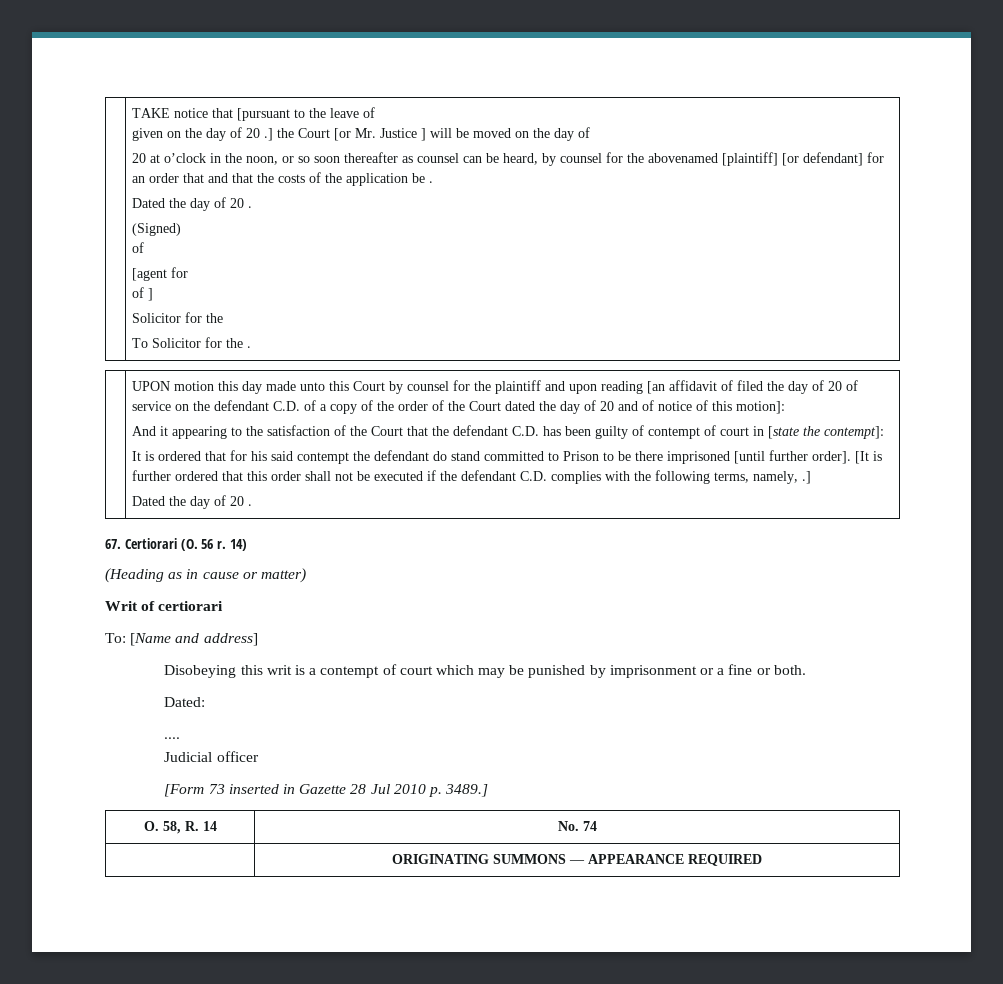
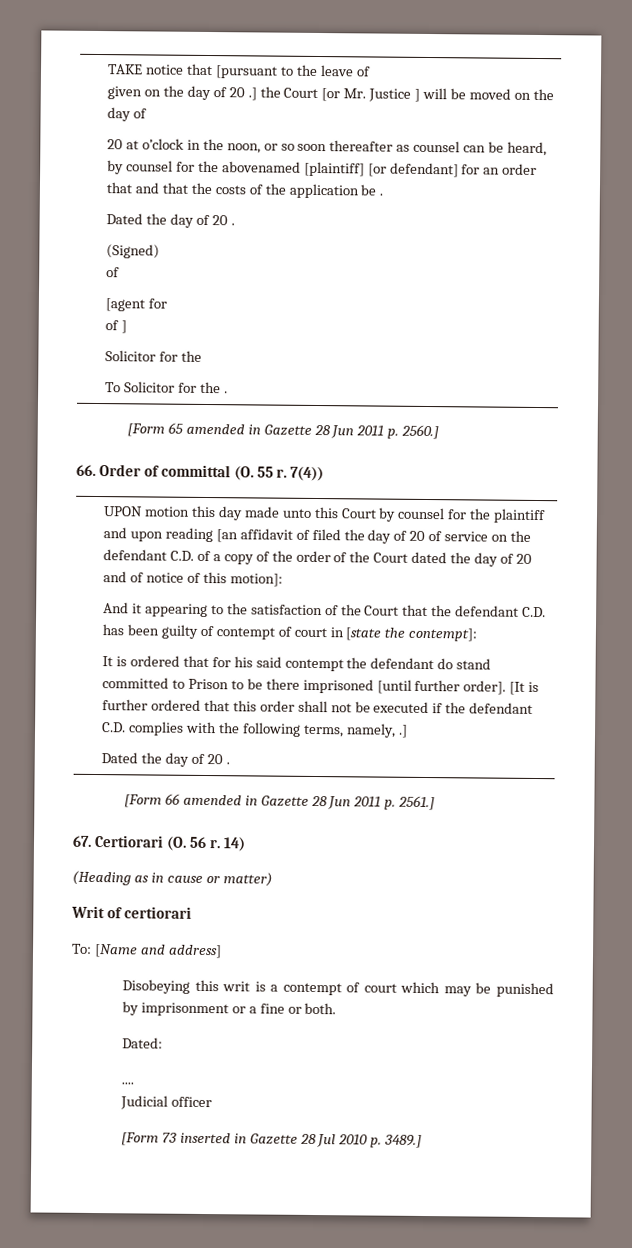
+ [Form 65 amended in Gazette 28 Jun 2011 p. 2560.]
+ 66. Order of committal (O. 55 r. 7(4))
+ [Form 66 amended in Gazette 28 Jun 2011 p. 2561.]
- O. 58, R. 14 | No. 74
- | ORIGINATING SUMMONS — APPEARANCE REQUIRED

